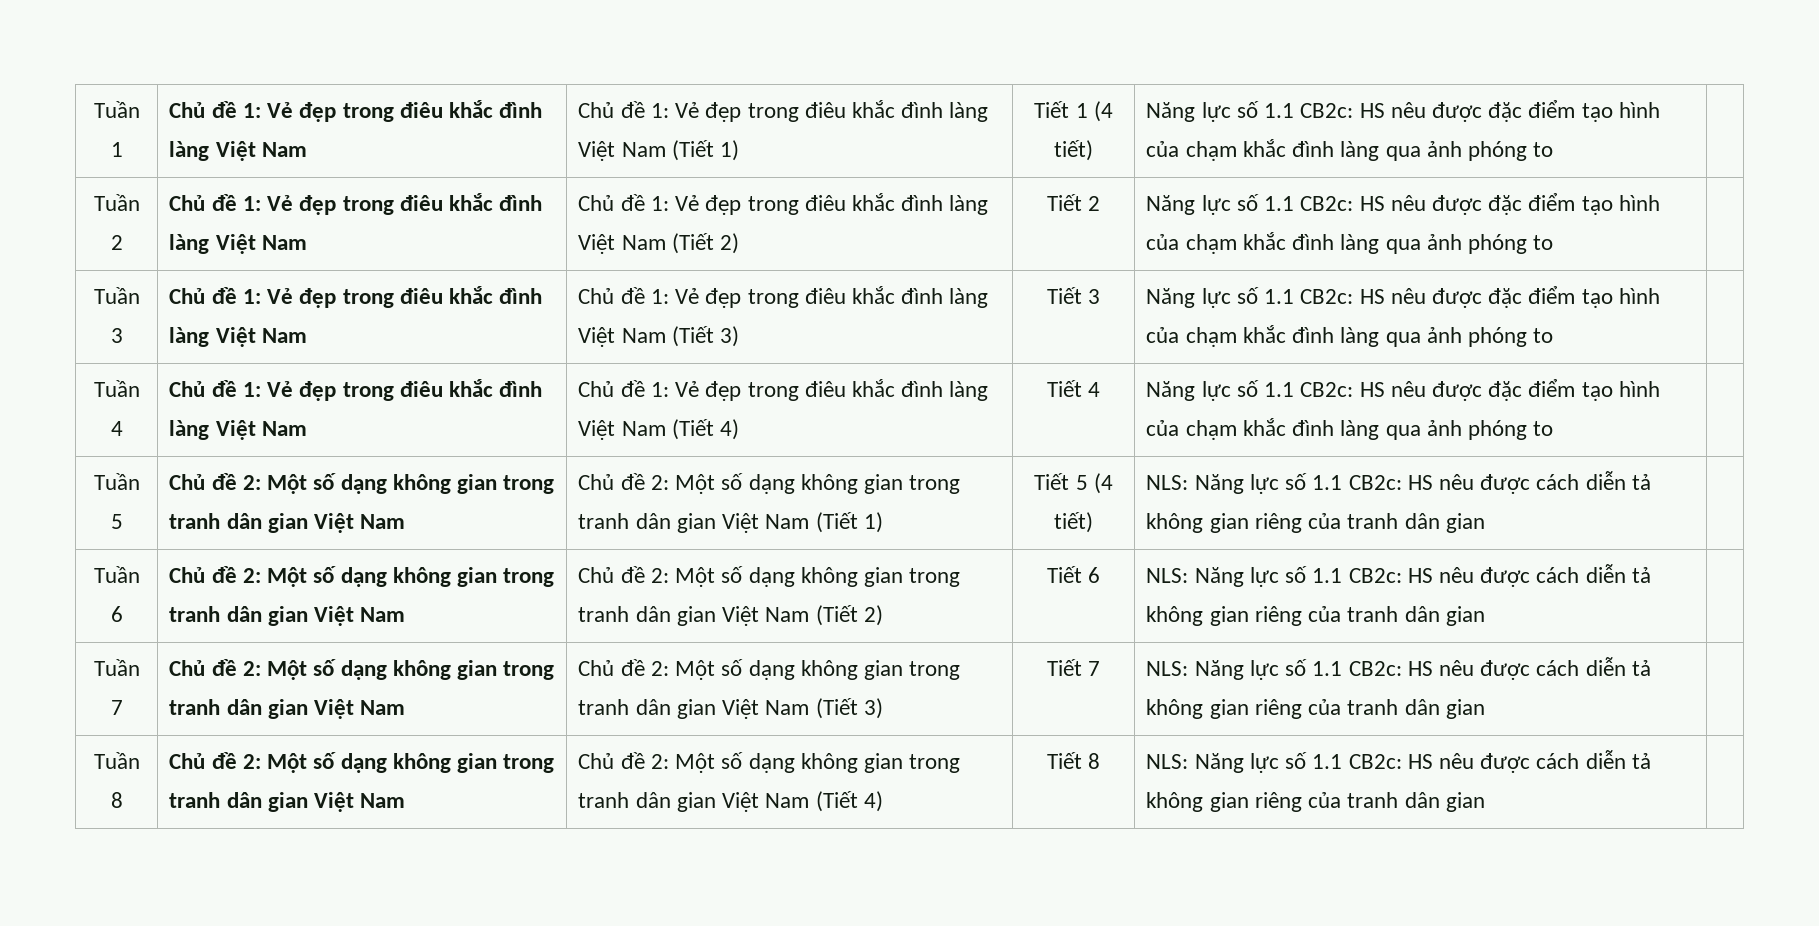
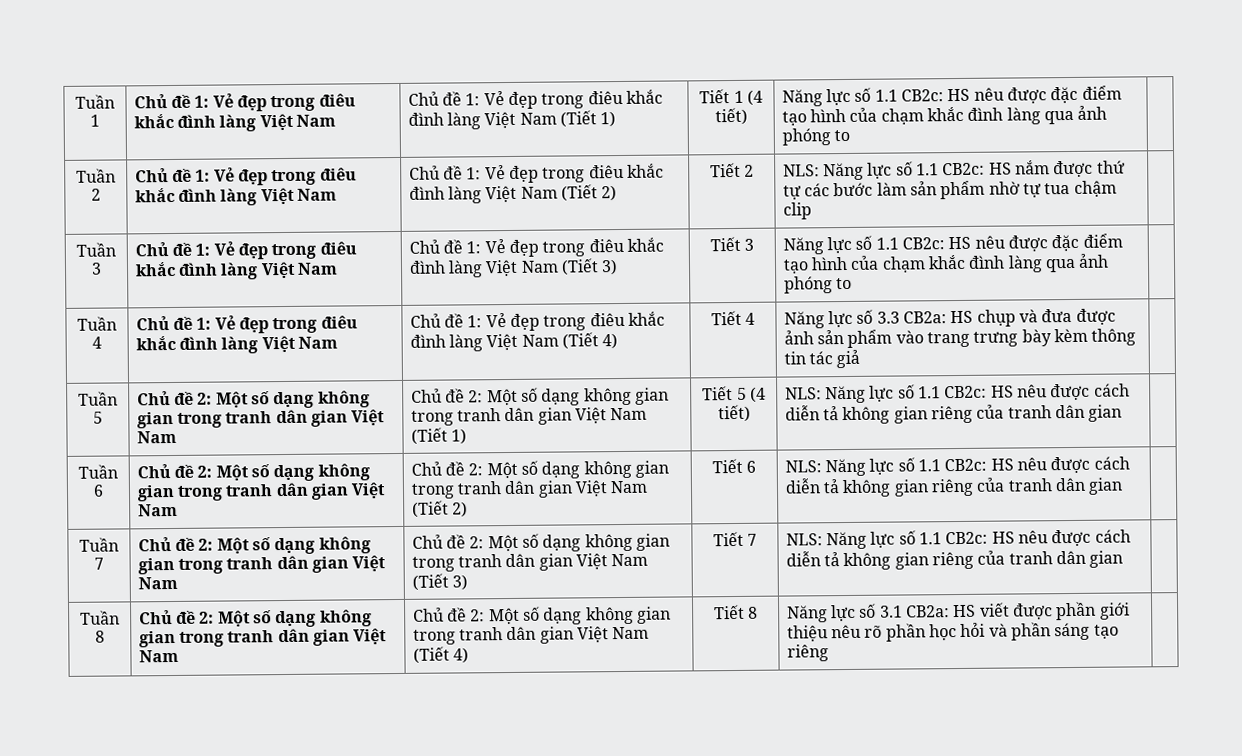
- Tiết 2 | Năng lực số 1.1 CB2c: HS nêu được đặc điểm tạo hình của chạm khắc đình làng qua ảnh phóng to
+ Tiết 2 | NLS: Năng lực số 1.1 CB2c: HS nắm được thứ tự các bước làm sản phẩm nhờ tự tua chậm clip
- Tiết 4 | Năng lực số 1.1 CB2c: HS nêu được đặc điểm tạo hình của chạm khắc đình làng qua ảnh phóng to
+ Tiết 4 | Năng lực số 3.3 CB2a: HS chụp và đưa được ảnh sản phẩm vào trang trưng bày kèm thông tin tác giả
- Tiết 8 | NLS: Năng lực số 1.1 CB2c: HS nêu được cách diễn tả không gian riêng của tranh dân gian
+ Tiết 8 | Năng lực số 3.1 CB2a: HS viết được phần giới thiệu nêu rõ phần học hỏi và phần sáng tạo riêng

